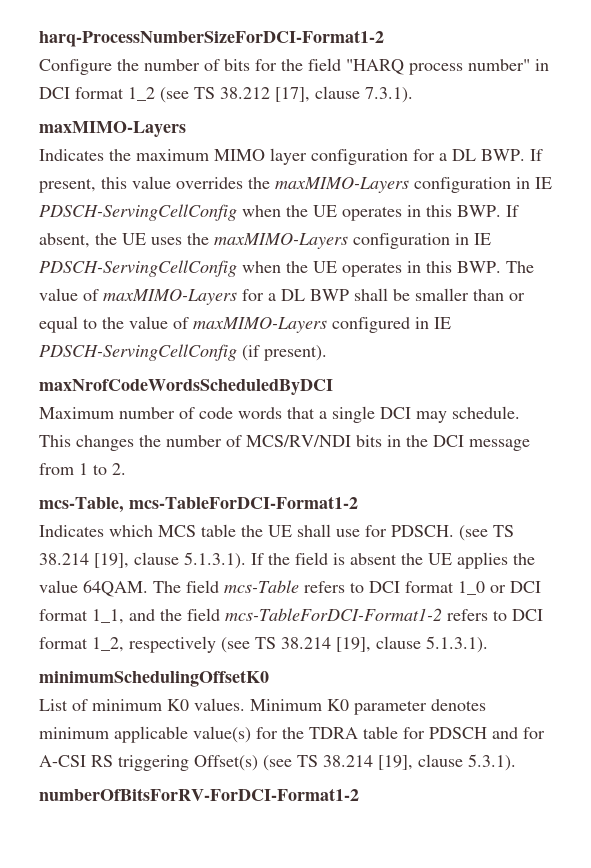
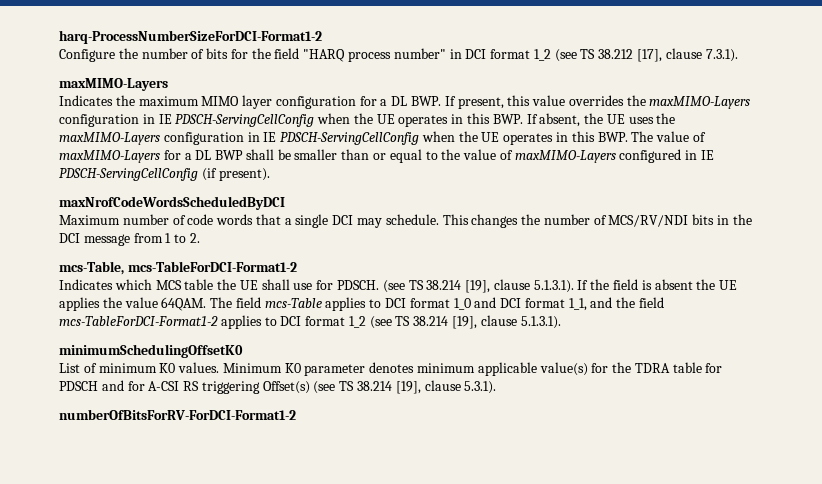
- The field mcs-Table refers to DCI format 1_0 or DCI format 1_1, and the field mcs-TableForDCI-Format1-2 refers to DCI format 1_2, respectively (see TS 38.214 [19], clause 5.1.3.1).
+ The field mcs-Table applies to DCI format 1_0 and DCI format 1_1, and the field mcs-TableForDCI-Format1-2 applies to DCI format 1_2 (see TS 38.214 [19], clause 5.1.3.1).

